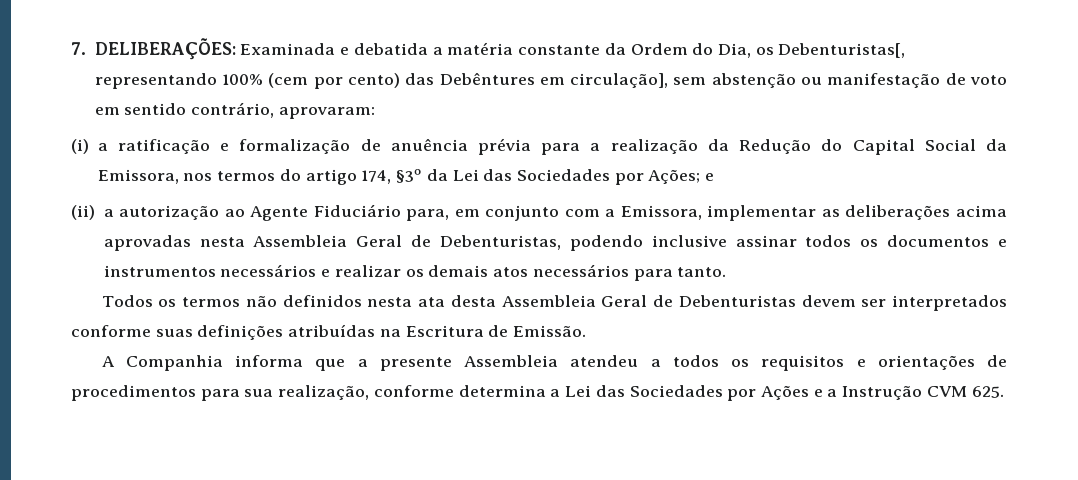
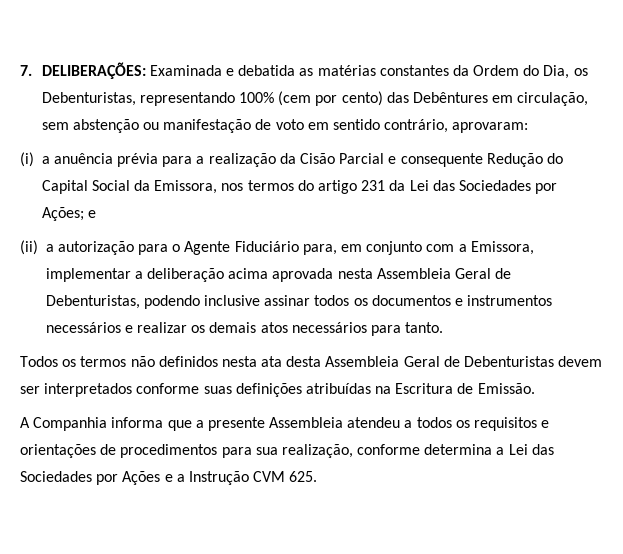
- 7. DELIBERAÇÕES: Examinada e debatida a matéria constante da Ordem do Dia, os Debenturistas[, representando 100% (cem por cento) das Debêntures em circulação], sem abstenção ou manifestação de voto em sentido contrário, aprovaram:
+ 7. DELIBERAÇÕES: Examinada e debatida as matérias constantes da Ordem do Dia, os Debenturistas, representando 100% (cem por cento) das Debêntures em circulação, sem abstenção ou manifestação de voto em sentido contrário, aprovaram:
- (i) a ratificação e formalização de anuência prévia para a realização da Redução do Capital Social da Emissora, nos termos do artigo 174, §3º da Lei das Sociedades por Ações; e
+ (i) a anuência prévia para a realização da Cisão Parcial e consequente Redução do Capital Social da Emissora, nos termos do artigo 231 da Lei das Sociedades por Ações; e
- (ii) a autorização ao Agente Fiduciário para, em conjunto com a Emissora, implementar as deliberações acima aprovadas nesta Assembleia Geral de Debenturistas, podendo inclusive assinar todos os documentos e instrumentos necessários e realizar os demais atos necessários para tanto.
+ (ii) a autorização para o Agente Fiduciário para, em conjunto com a Emissora, implementar a deliberação acima aprovada nesta Assembleia Geral de Debenturistas, podendo inclusive assinar todos os documentos e instrumentos necessários e realizar os demais atos necessários para tanto.

